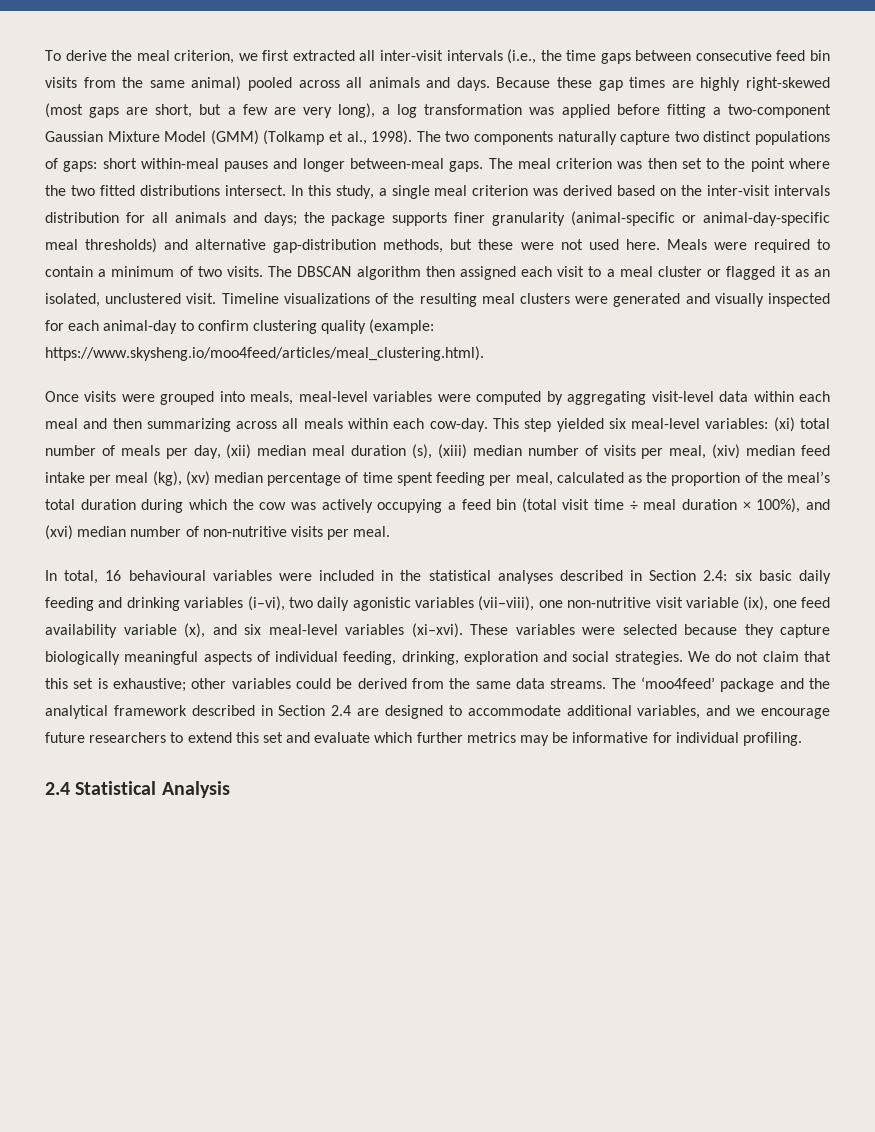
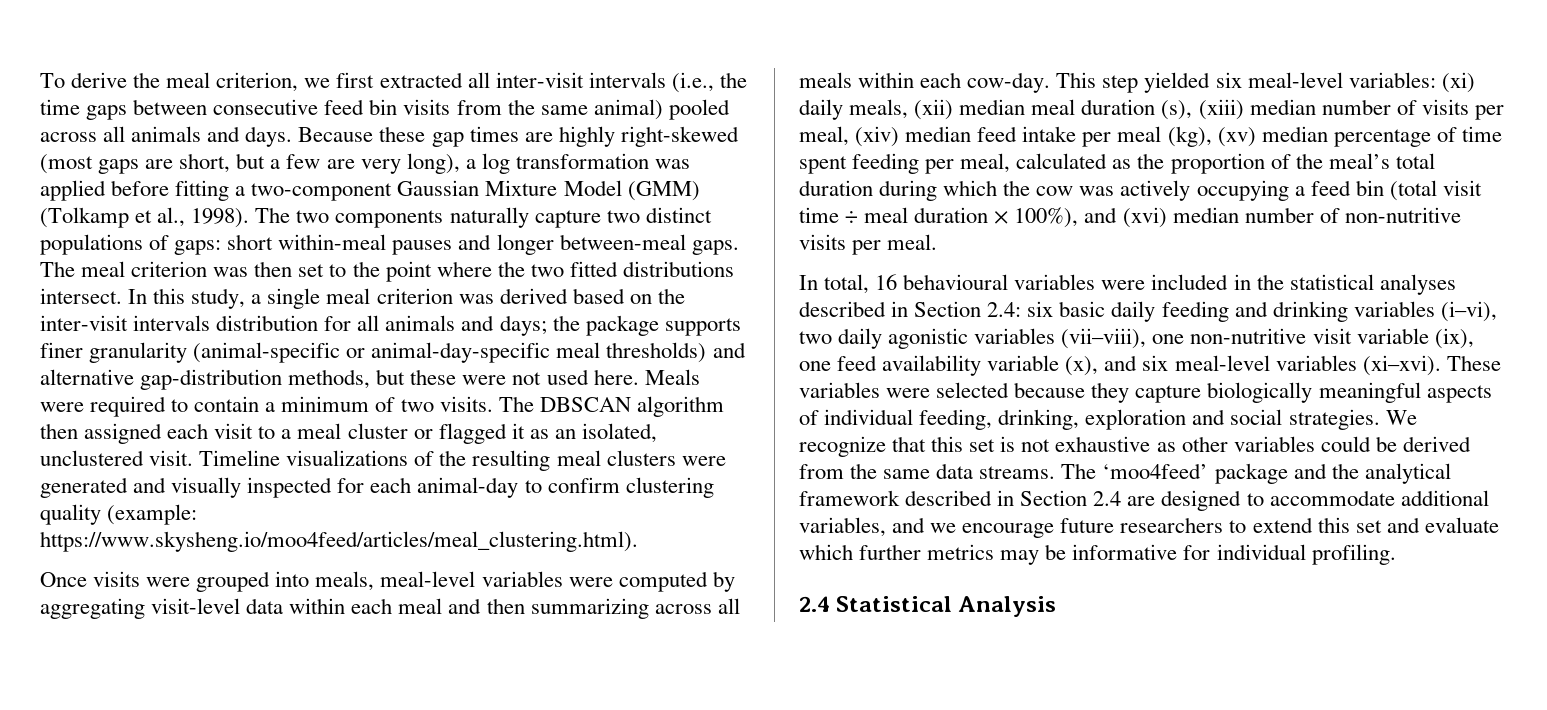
- (xi) total number of meals per day, (xii) median meal duration (s), (xiii) median number of visits per meal, (xiv) median feed intake per meal (kg), (xv) median percentage of time spent feeding per meal, calculated as the proportion of the meal’s total duration during which the cow was actively occupying a feed bin (total visit time ÷ meal duration × 100%), and (xvi) median number of non-nutritive visits per meal.
+ (xi) daily meals, (xii) median meal duration (s), (xiii) median number of visits per meal, (xiv) median feed intake per meal (kg), (xv) median percentage of time spent feeding per meal, calculated as the proportion of the meal’s total duration during which the cow was actively occupying a feed bin (total visit time ÷ meal duration × 100%), and (xvi) median number of non-nutritive visits per meal.
- We do not claim that this set is exhaustive; other variables could be derived from the same data streams.
+ We recognize that this set is not exhaustive as other variables could be derived from the same data streams.

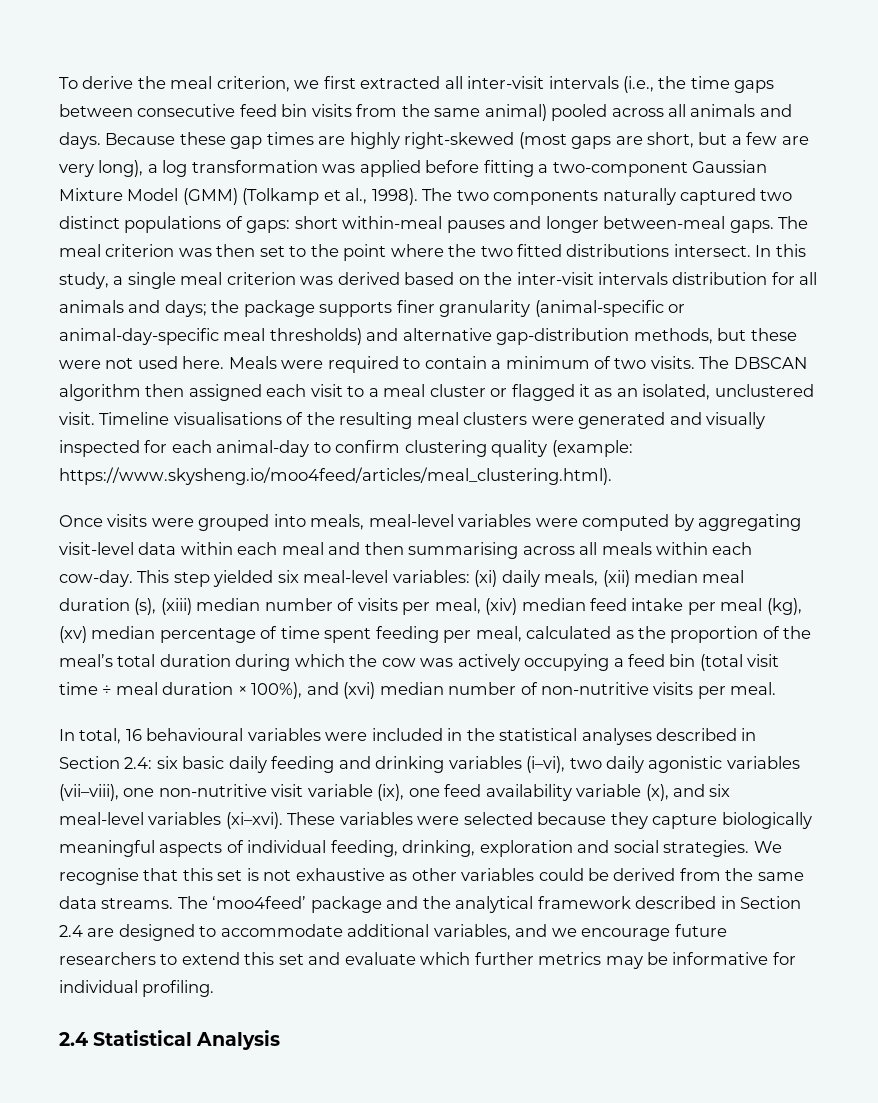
- The two components naturally capture two distinct populations of gaps: short within-meal pauses and longer between-meal gaps.
+ The two components naturally captured two distinct populations of gaps: short within-meal pauses and longer between-meal gaps.
- Timeline visualizations of the resulting meal clusters were generated and visually inspected for each animal-day to confirm clustering quality (example: https://www.skysheng.io/moo4feed/articles/meal_clustering.html).
+ Timeline visualisations of the resulting meal clusters were generated and visually inspected for each animal-day to confirm clustering quality (example: https://www.skysheng.io/moo4feed/articles/meal_clustering.html).
- Once visits were grouped into meals, meal-level variables were computed by aggregating visit-level data within each meal and then summarizing across all meals within each cow-day.
+ Once visits were grouped into meals, meal-level variables were computed by aggregating visit-level data within each meal and then summarising across all meals within each cow-day.
- We recognize that this set is not exhaustive as other variables could be derived from the same data streams.
+ We recognise that this set is not exhaustive as other variables could be derived from the same data streams.

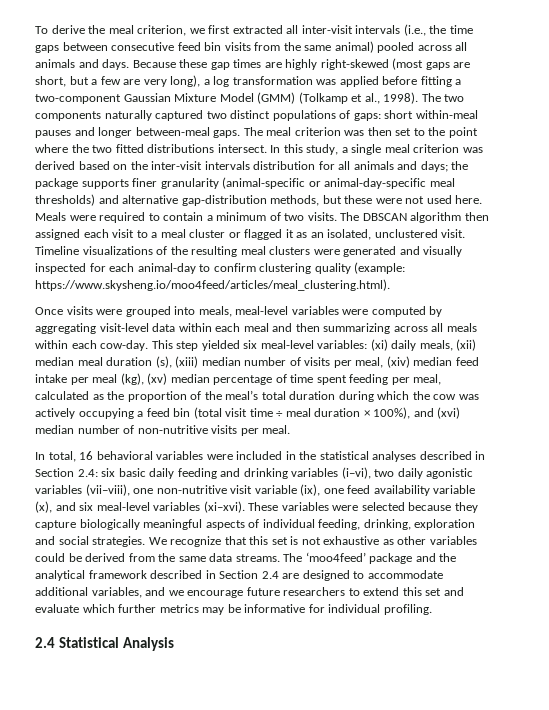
- Timeline visualisations of the resulting meal clusters were generated and visually inspected for each animal-day to confirm clustering quality (example: https://www.skysheng.io/moo4feed/articles/meal_clustering.html).
+ Timeline visualizations of the resulting meal clusters were generated and visually inspected for each animal-day to confirm clustering quality (example: https://www.skysheng.io/moo4feed/articles/meal_clustering.html).
- Once visits were grouped into meals, meal-level variables were computed by aggregating visit-level data within each meal and then summarising across all meals within each cow-day.
+ Once visits were grouped into meals, meal-level variables were computed by aggregating visit-level data within each meal and then summarizing across all meals within each cow-day.
- In total, 16 behavioural variables were included in the statistical analyses described in Section 2.4: six basic daily feeding and drinking variables (i–vi), two daily agonistic variables (vii–viii), one non-nutritive visit variable (ix), one feed availability variable (x), and six meal-level variables (xi–xvi).
+ In total, 16 behavioral variables were included in the statistical analyses described in Section 2.4: six basic daily feeding and drinking variables (i–vi), two daily agonistic variables (vii–viii), one non-nutritive visit variable (ix), one feed availability variable (x), and six meal-level variables (xi–xvi).
- We recognise that this set is not exhaustive as other variables could be derived from the same data streams.
+ We recognize that this set is not exhaustive as other variables could be derived from the same data streams.

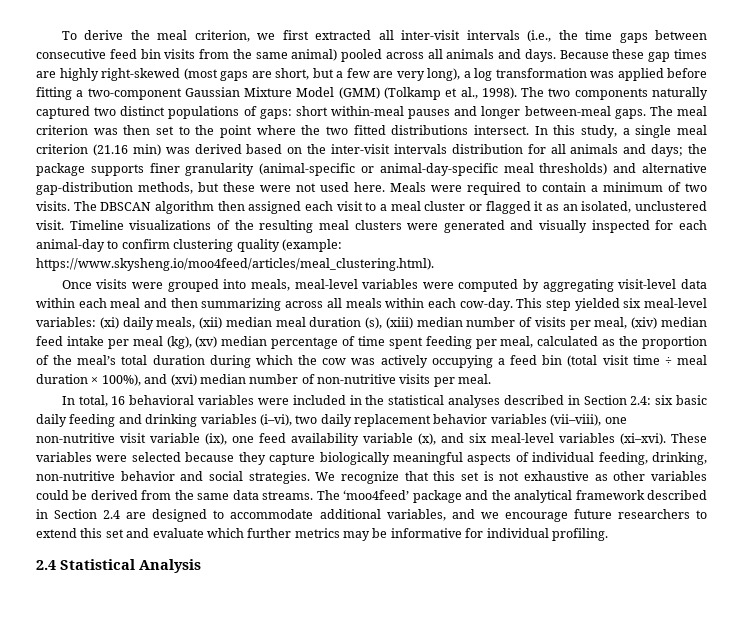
- In this study, a single meal criterion was derived based on the inter-visit intervals distribution for all animals and days; the package supports finer granularity (animal-specific or animal-day-specific meal thresholds) and alternative gap-distribution methods, but these were not used here.
+ In this study, a single meal criterion (21.16 min) was derived based on the inter-visit intervals distribution for all animals and days; the package supports finer granularity (animal-specific or animal-day-specific meal thresholds) and alternative gap-distribution methods, but these were not used here.
- In total, 16 behavioral variables were included in the statistical analyses described in Section 2.4: six basic daily feeding and drinking variables (i–vi), two daily agonistic variables (vii–viii), one non-nutritive visit variable (ix), one feed availability variable (x), and six meal-level variables (xi–xvi).
+ In total, 16 behavioral variables were included in the statistical analyses described in Section 2.4: six basic daily feeding and drinking variables (i–vi), two daily replacement behavior variables (vii–viii), one non-nutritive visit variable (ix), one feed availability variable (x), and six meal-level variables (xi–xvi).
- These variables were selected because they capture biologically meaningful aspects of individual feeding, drinking, exploration and social strategies.
+ These variables were selected because they capture biologically meaningful aspects of individual feeding, drinking, non-nutritive behavior and social strategies.

